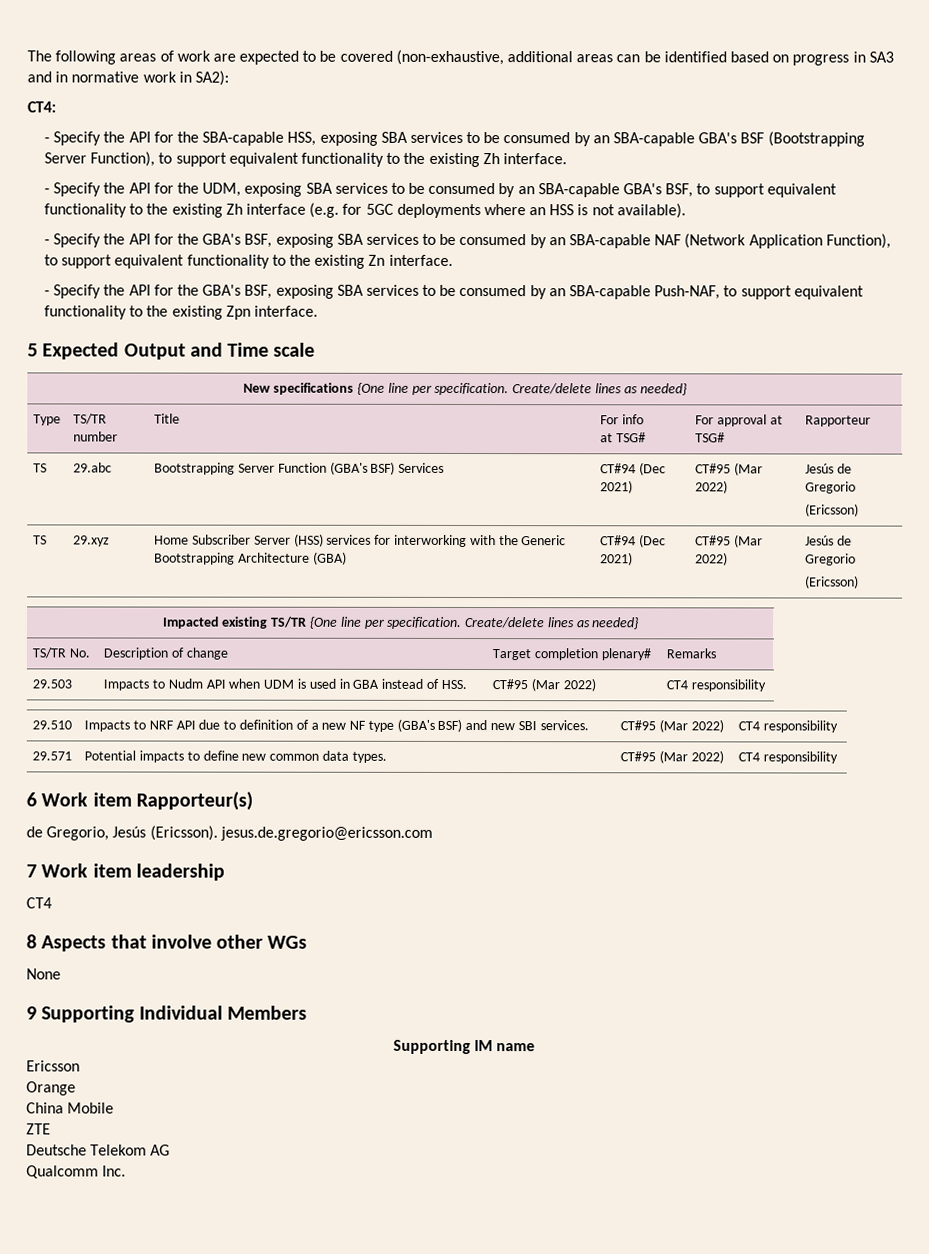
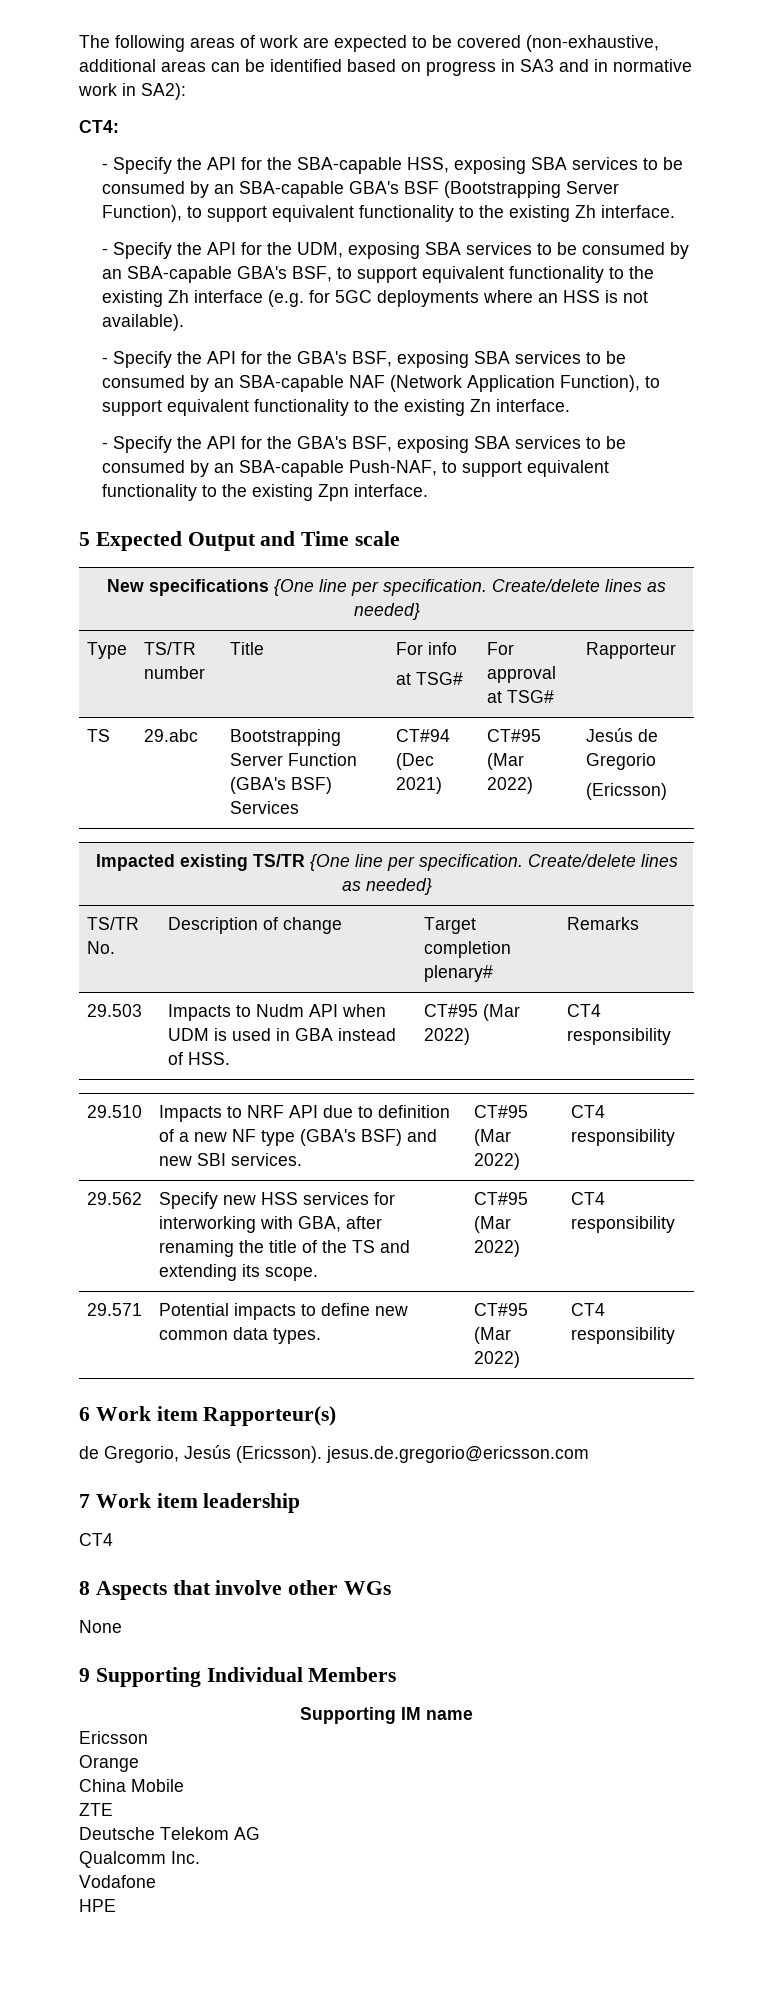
- TS | 29.xyz | Home Subscriber Server (HSS) services for interworking with the Generic Bootstrapping Architecture (GBA) | CT#94 (Dec 2021) | CT#95 (Mar 2022) | Jesús de Gregorio
- (Ericsson)
+ 29.562 | Specify new HSS services for interworking with GBA, after renaming the title of the TS and extending its scope. | CT#95 (Mar 2022) | CT4 responsibility
+ Vodafone
+ HPE

